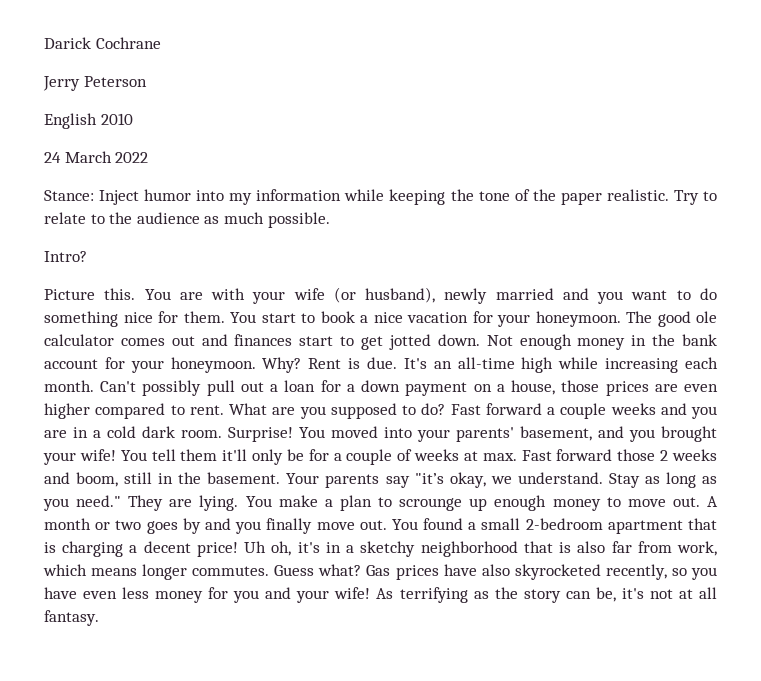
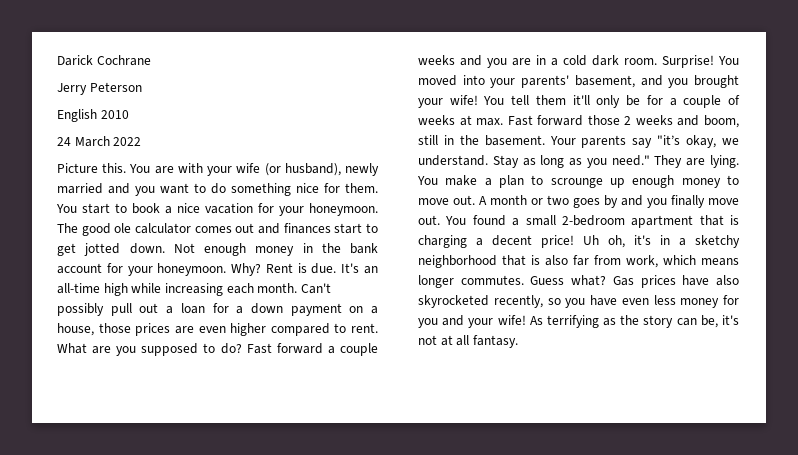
- Stance: Inject humor into my information while keeping the tone of the paper realistic. Try to relate to the audience as much possible.
- Intro?

